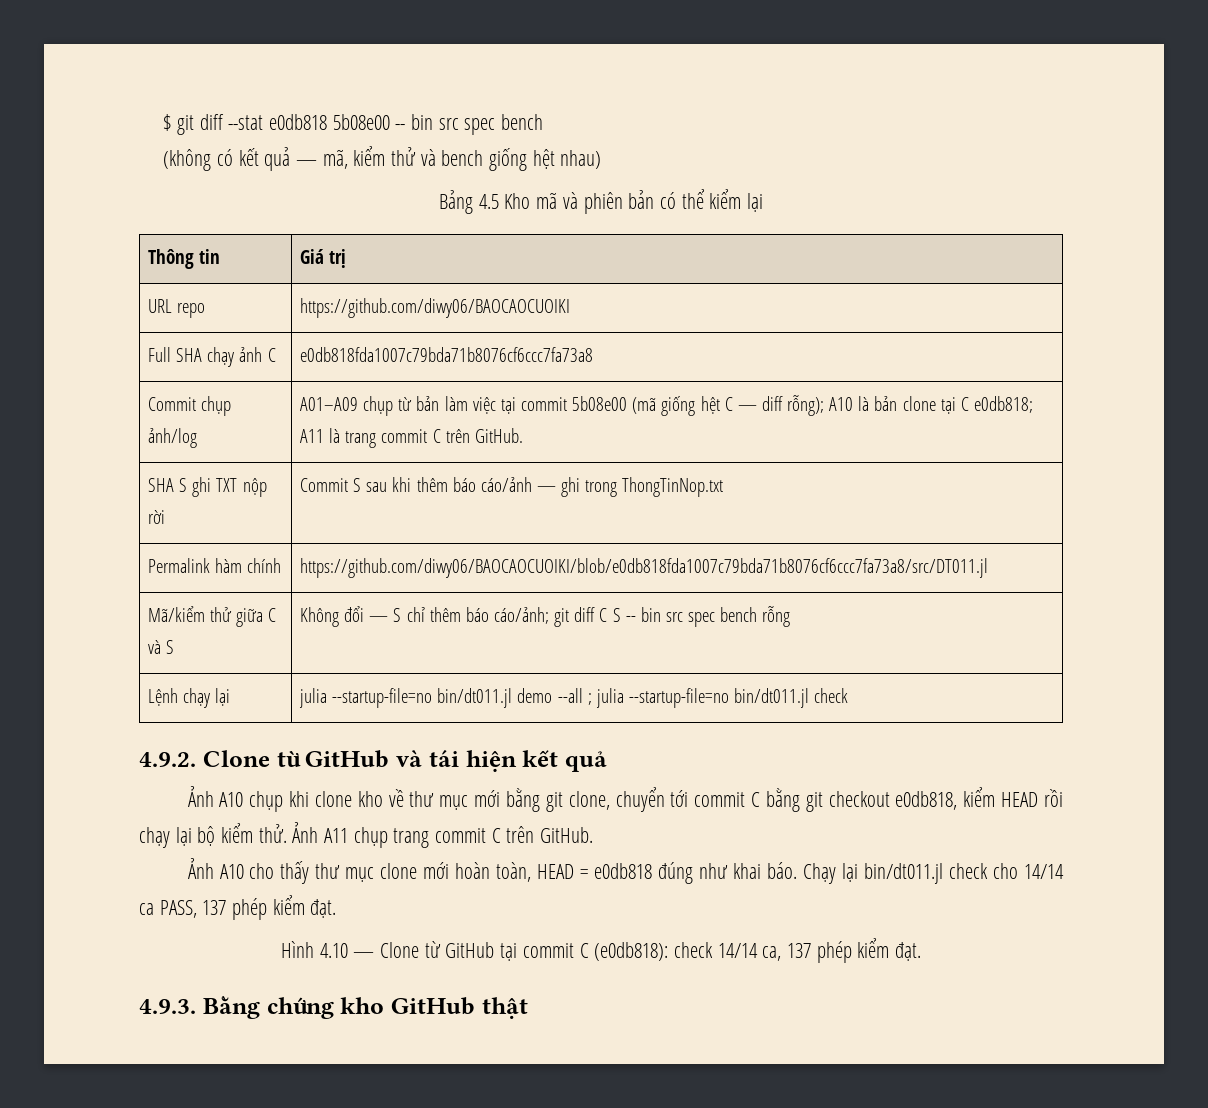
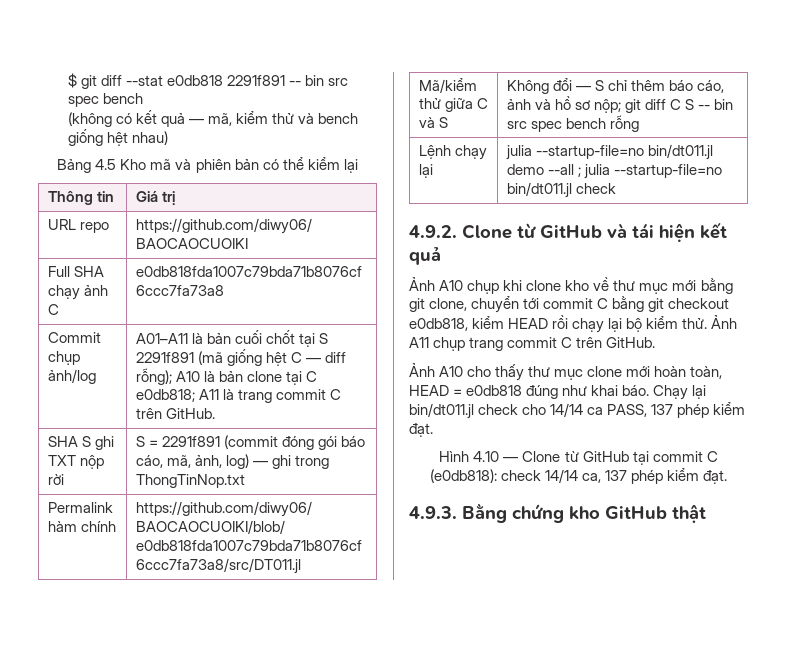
- $ git diff --stat e0db818 5b08e00 -- bin src spec bench
+ $ git diff --stat e0db818 2291f891 -- bin src spec bench
- Commit chụp ảnh/log | A01–A09 chụp từ bản làm việc tại commit 5b08e00 (mã giống hệt C — diff rỗng); A10 là bản clone tại C e0db818; A11 là trang commit C trên GitHub.
+ Commit chụp ảnh/log | A01–A11 là bản cuối chốt tại S 2291f891 (mã giống hệt C — diff rỗng); A10 là bản clone tại C e0db818; A11 là trang commit C trên GitHub.
- SHA S ghi TXT nộp rời | Commit S sau khi thêm báo cáo/ảnh — ghi trong ThongTinNop.txt
+ SHA S ghi TXT nộp rời | S = 2291f891 (commit đóng gói báo cáo, mã, ảnh, log) — ghi trong ThongTinNop.txt
- Mã/kiểm thử giữa C và S | Không đổi — S chỉ thêm báo cáo/ảnh; git diff C S -- bin src spec bench rỗng
+ Mã/kiểm thử giữa C và S | Không đổi — S chỉ thêm báo cáo, ảnh và hồ sơ nộp; git diff C S -- bin src spec bench rỗng

